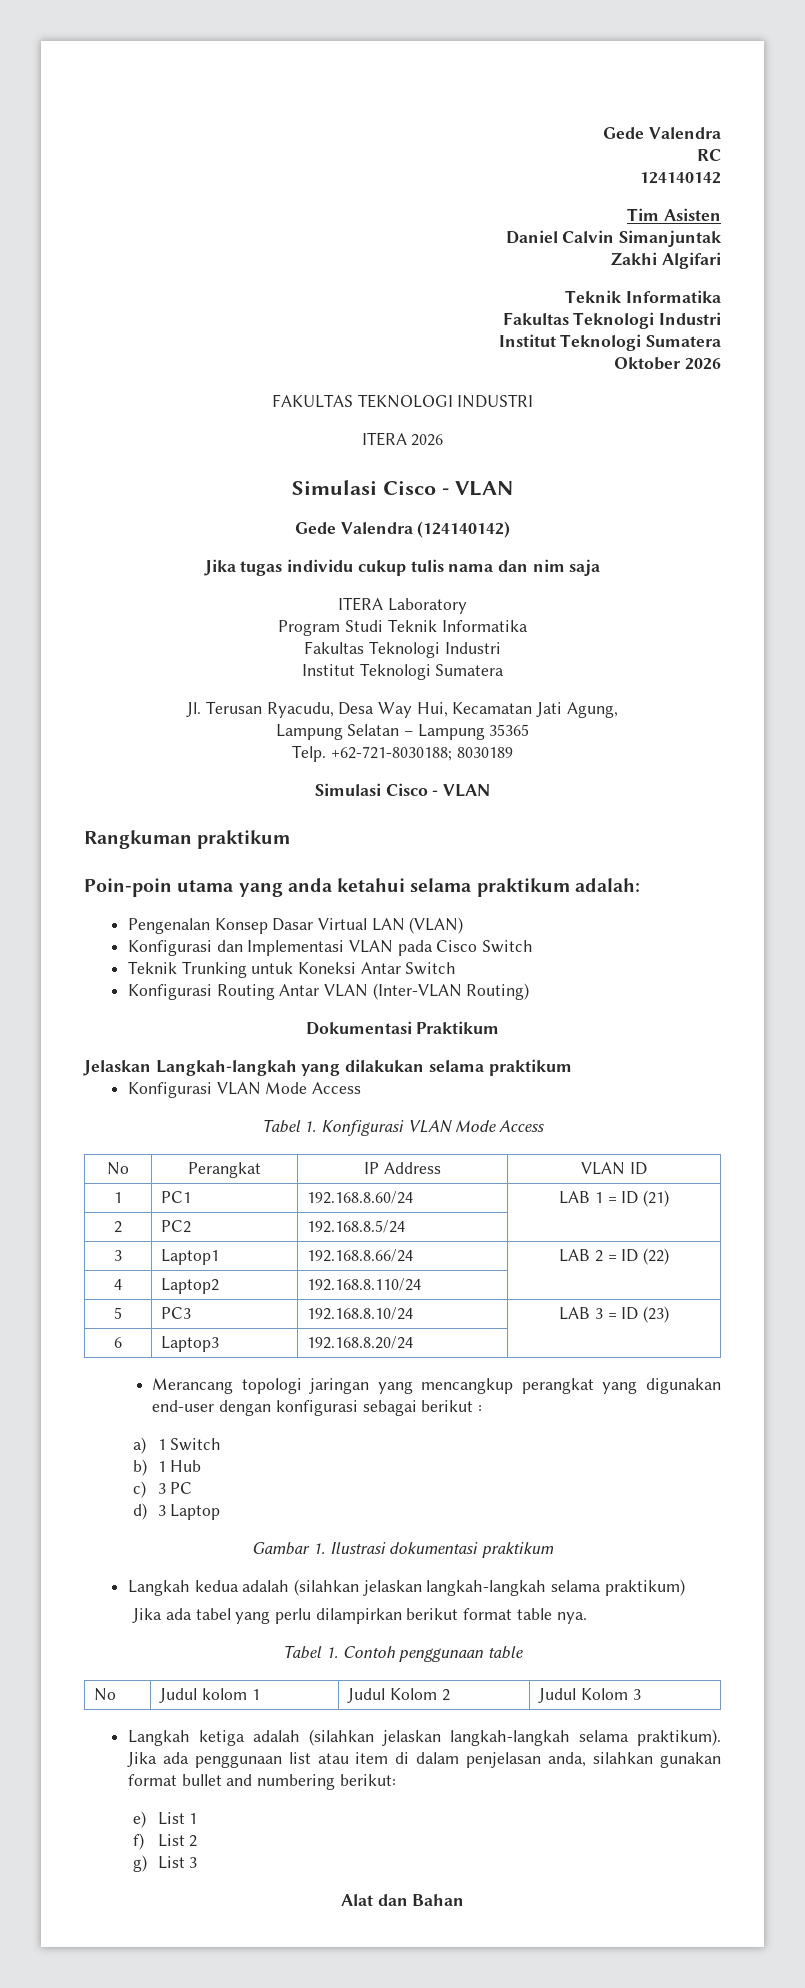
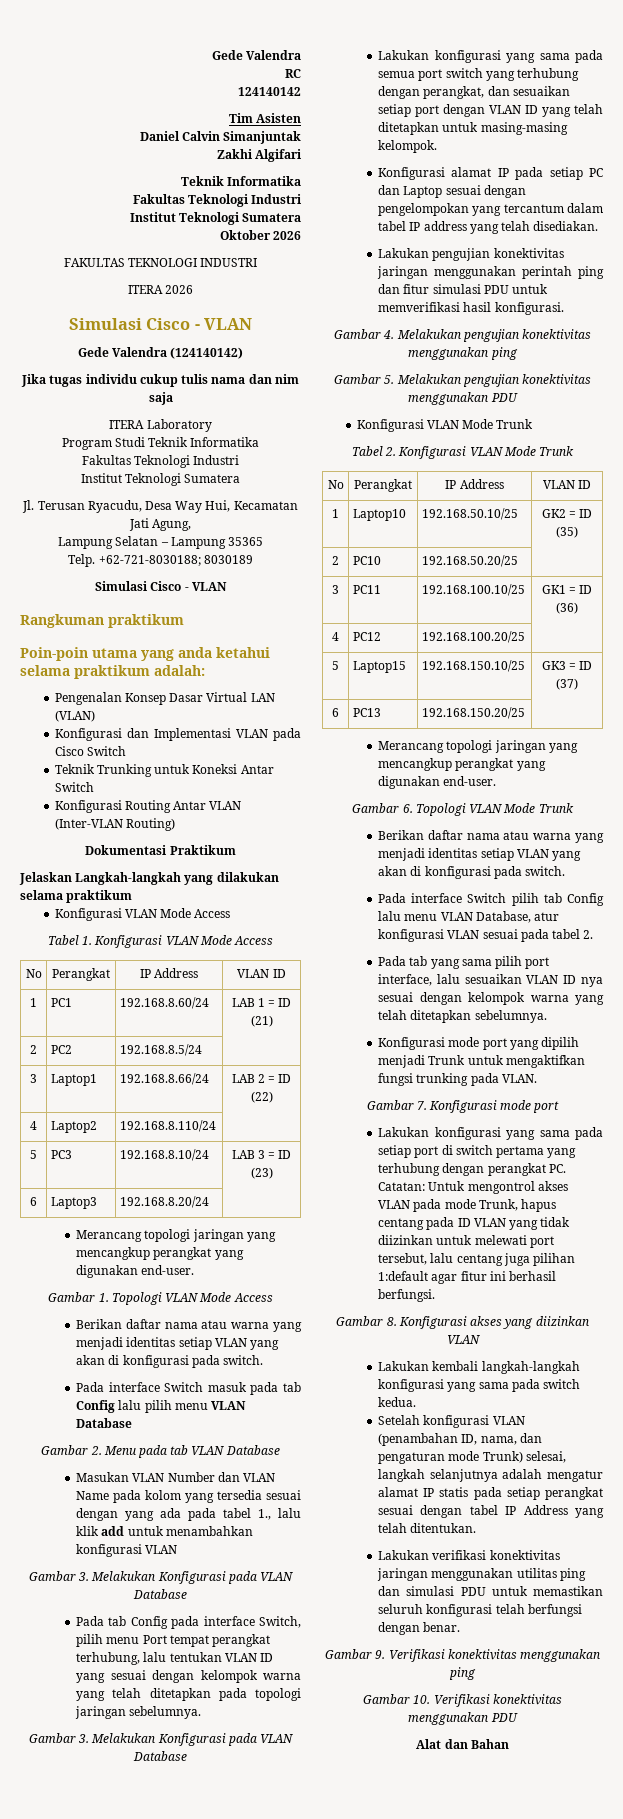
  6 | Laptop3 | 192.168.8.20/24 |
- Merancang topologi jaringan yang mencangkup perangkat yang digunakan end-user dengan konfigurasi sebagai berikut :
- a) 1 Switch
- b) 1 Hub
- c) 3 PC
- d) 3 Laptop
- Gambar 1. Ilustrasi dokumentasi praktikum
- Langkah kedua adalah (silahkan jelaskan langkah-langkah selama praktikum)
- Jika ada tabel yang perlu dilampirkan berikut format table nya.
- Tabel 1. Contoh penggunaan table
- No | Judul kolom 1 | Judul Kolom 2 | Judul Kolom 3
- Langkah ketiga adalah (silahkan jelaskan langkah-langkah selama praktikum). Jika ada penggunaan list atau item di dalam penjelasan anda, silahkan gunakan format bullet and numbering berikut:
- e) List 1
- f) List 2
- g) List 3
+ Merancang topologi jaringan yang mencangkup perangkat yang digunakan end-user.
+ Gambar 1. Topologi VLAN Mode Access
+ Berikan daftar nama atau warna yang menjadi identitas setiap VLAN yang akan di konfigurasi pada switch.
+ Pada interface Switch masuk pada tab Config lalu pilih menu VLAN Database
+ Gambar 2. Menu pada tab VLAN Database
+ Masukan VLAN Number dan VLAN Name pada kolom yang tersedia sesuai dengan yang ada pada tabel 1., lalu klik add untuk menambahkan konfigurasi VLAN
+ Gambar 3. Melakukan Konfigurasi pada VLAN Database
+ Pada tab Config pada interface Switch, pilih menu Port tempat perangkat terhubung, lalu tentukan VLAN ID yang sesuai dengan kelompok warna yang telah ditetapkan pada topologi jaringan sebelumnya.
+ Gambar 3. Melakukan Konfigurasi pada VLAN Database
+ Lakukan konfigurasi yang sama pada semua port switch yang terhubung dengan perangkat, dan sesuaikan setiap port dengan VLAN ID yang telah ditetapkan untuk masing-masing kelompok.
+ Konfigurasi alamat IP pada setiap PC dan Laptop sesuai dengan pengelompokan yang tercantum dalam tabel IP address yang telah disediakan.
+ Lakukan pengujian konektivitas jaringan menggunakan perintah ping dan fitur simulasi PDU untuk memverifikasi hasil konfigurasi.
+ Gambar 4. Melakukan pengujian konektivitas menggunakan ping
+ Gambar 5. Melakukan pengujian konektivitas menggunakan PDU
+ Konfigurasi VLAN Mode Trunk
+ Tabel 2. Konfigurasi VLAN Mode Trunk
+ No | Perangkat | IP Address | VLAN ID
+ 1 | Laptop10 | 192.168.50.10/25 | GK2 = ID (35)
+ 2 | PC10 | 192.168.50.20/25 |
+ 3 | PC11 | 192.168.100.10/25 | GK1 = ID (36)
+ 4 | PC12 | 192.168.100.20/25 |
+ 5 | Laptop15 | 192.168.150.10/25 | GK3 = ID (37)
+ 6 | PC13 | 192.168.150.20/25 |
+ Merancang topologi jaringan yang mencangkup perangkat yang digunakan end-user.
+ Gambar 6. Topologi VLAN Mode Trunk
+ Berikan daftar nama atau warna yang menjadi identitas setiap VLAN yang akan di konfigurasi pada switch.
+ Pada interface Switch pilih tab Config lalu menu VLAN Database, atur konfigurasi VLAN sesuai pada tabel 2.
+ Pada tab yang sama pilih port interface, lalu sesuaikan VLAN ID nya sesuai dengan kelompok warna yang telah ditetapkan sebelumnya.
+ Konfigurasi mode port yang dipilih menjadi Trunk untuk mengaktifkan fungsi trunking pada VLAN.
+ Gambar 7. Konfigurasi mode port
+ Lakukan konfigurasi yang sama pada setiap port di switch pertama yang terhubung dengan perangkat PC. Catatan: Untuk mengontrol akses VLAN pada mode Trunk, hapus centang pada ID VLAN yang tidak diizinkan untuk melewati port tersebut, lalu centang juga pilihan 1:default agar fitur ini berhasil berfungsi.
+ Gambar 8. Konfigurasi akses yang diizinkan VLAN
+ Lakukan kembali langkah-langkah konfigurasi yang sama pada switch kedua.
+ Setelah konfigurasi VLAN (penambahan ID, nama, dan pengaturan mode Trunk) selesai, langkah selanjutnya adalah mengatur alamat IP statis pada setiap perangkat sesuai dengan tabel IP Address yang telah ditentukan.
+ Lakukan verifikasi konektivitas jaringan menggunakan utilitas ping dan simulasi PDU untuk memastikan seluruh konfigurasi telah berfungsi dengan benar.
+ Gambar 9. Verifikasi konektivitas menggunakan ping
+ Gambar 10. Verifikasi konektivitas menggunakan PDU

